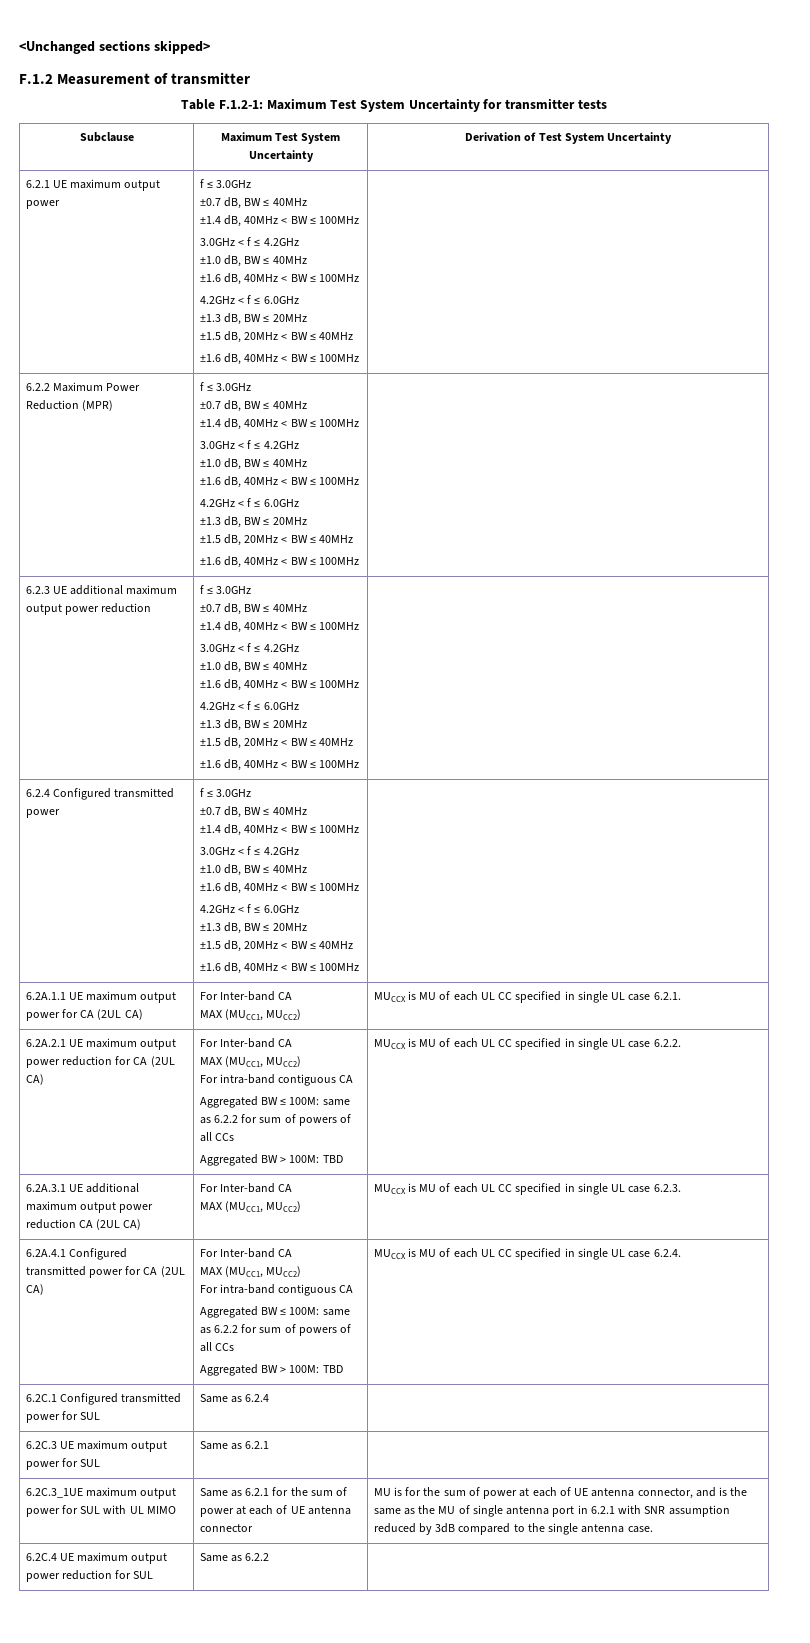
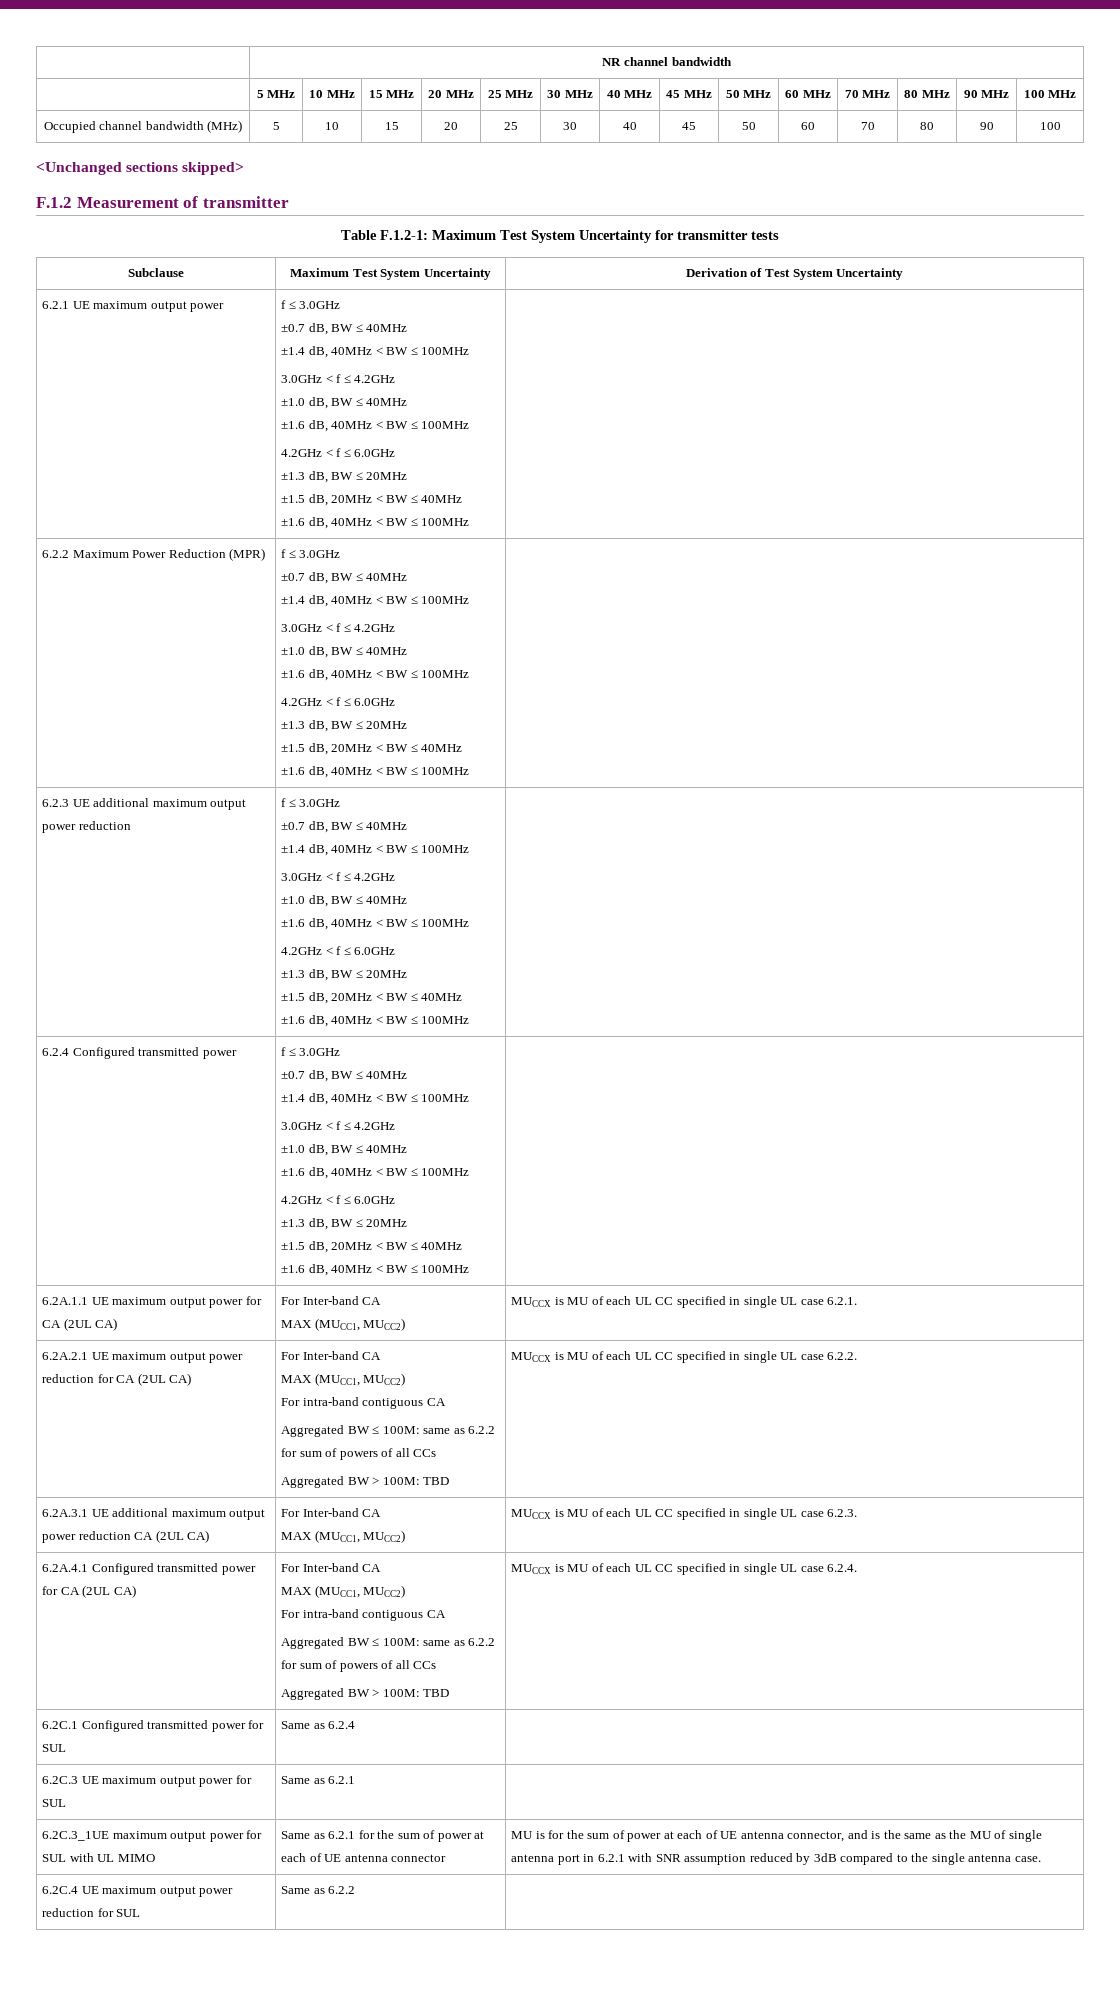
+ | NR channel bandwidth
+ | 5 MHz | 10 MHz | 15 MHz | 20 MHz | 25 MHz | 30 MHz | 40 MHz | 45 MHz | 50 MHz | 60 MHz | 70 MHz | 80 MHz | 90 MHz | 100 MHz
+ Occupied channel bandwidth (MHz) | 5 | 10 | 15 | 20 | 25 | 30 | 40 | 45 | 50 | 60 | 70 | 80 | 90 | 100

